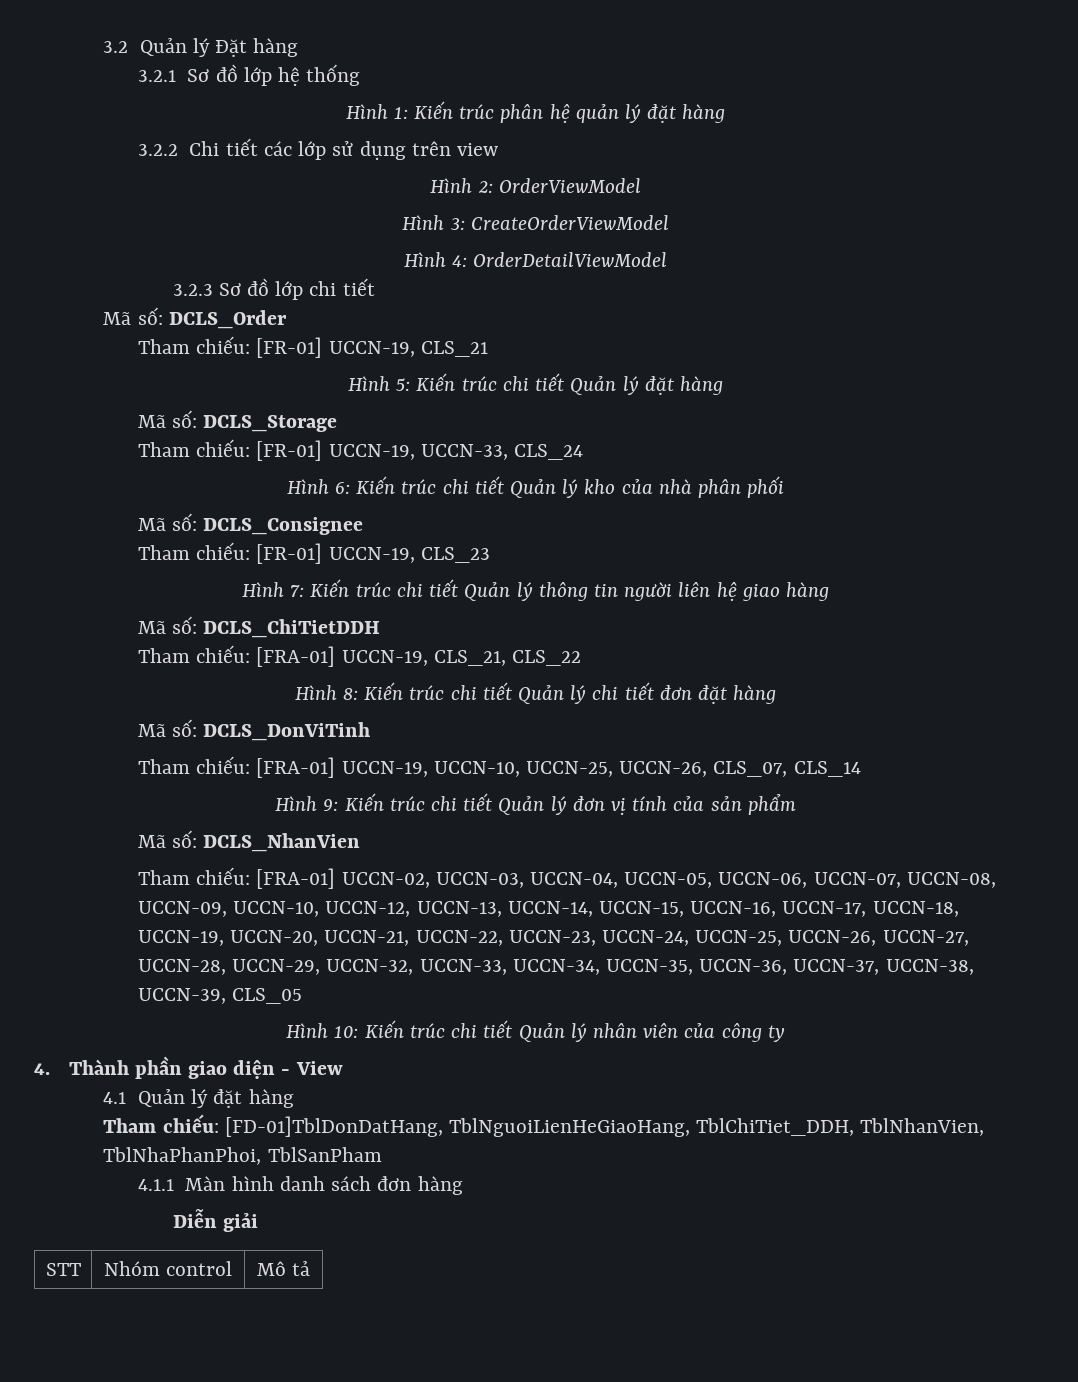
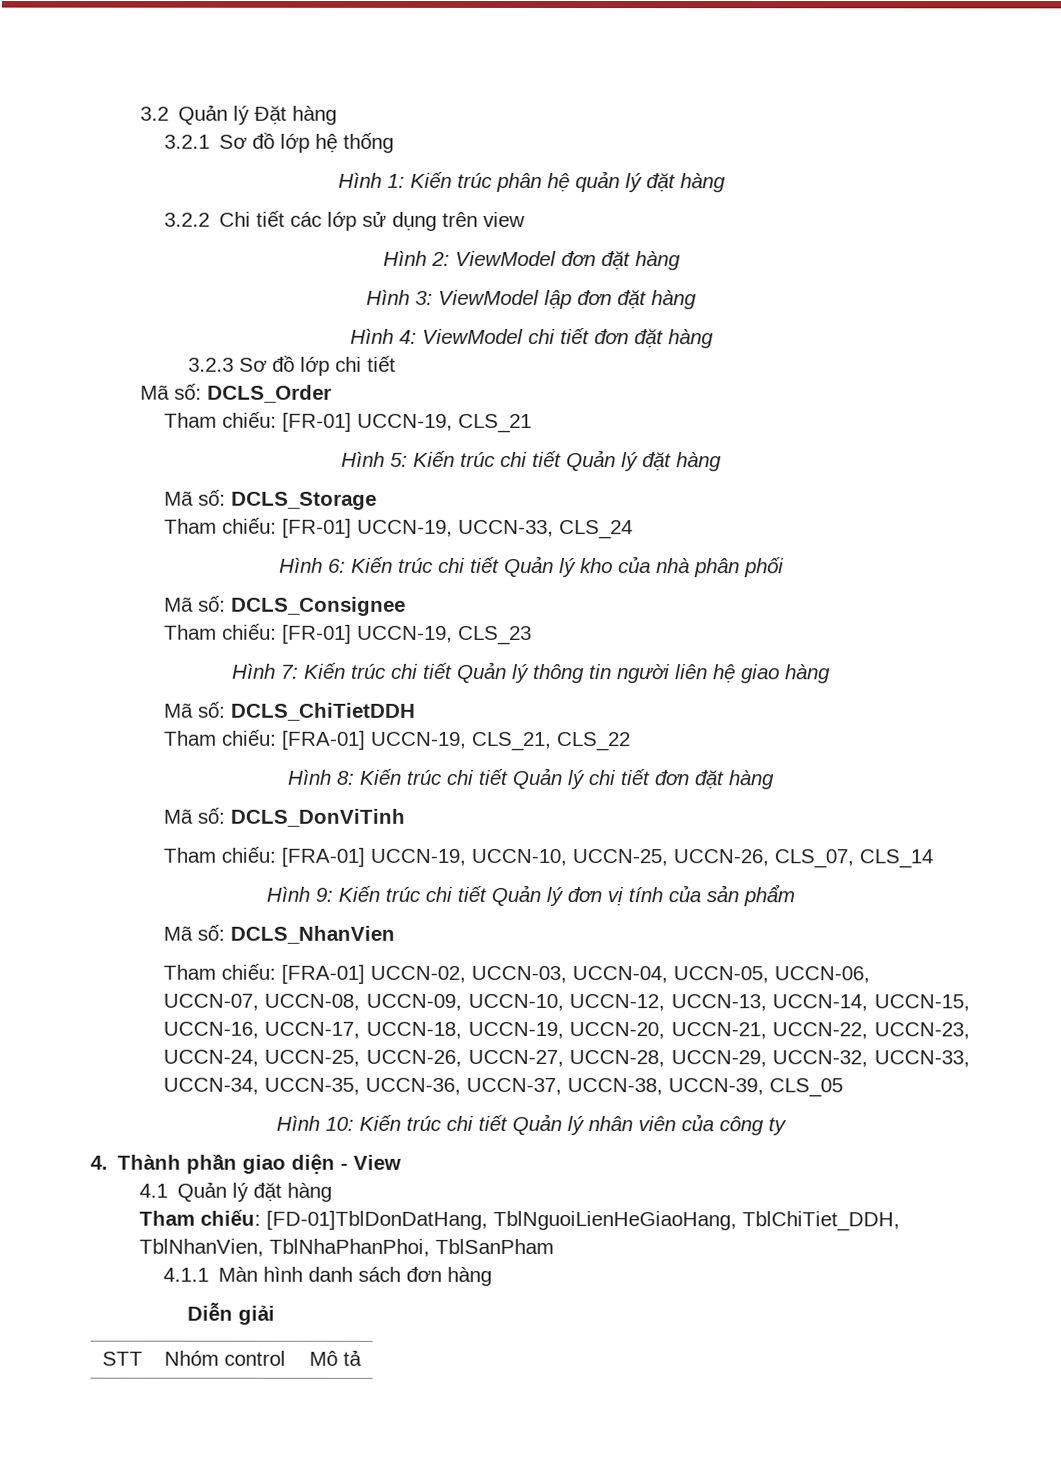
- Hình 2: OrderViewModel
- Hình 3: CreateOrderViewModel
- Hình 4: OrderDetailViewModel
+ Hình 2: ViewModel đơn đặt hàng
+ Hình 3: ViewModel lập đơn đặt hàng
+ Hình 4: ViewModel chi tiết đơn đặt hàng

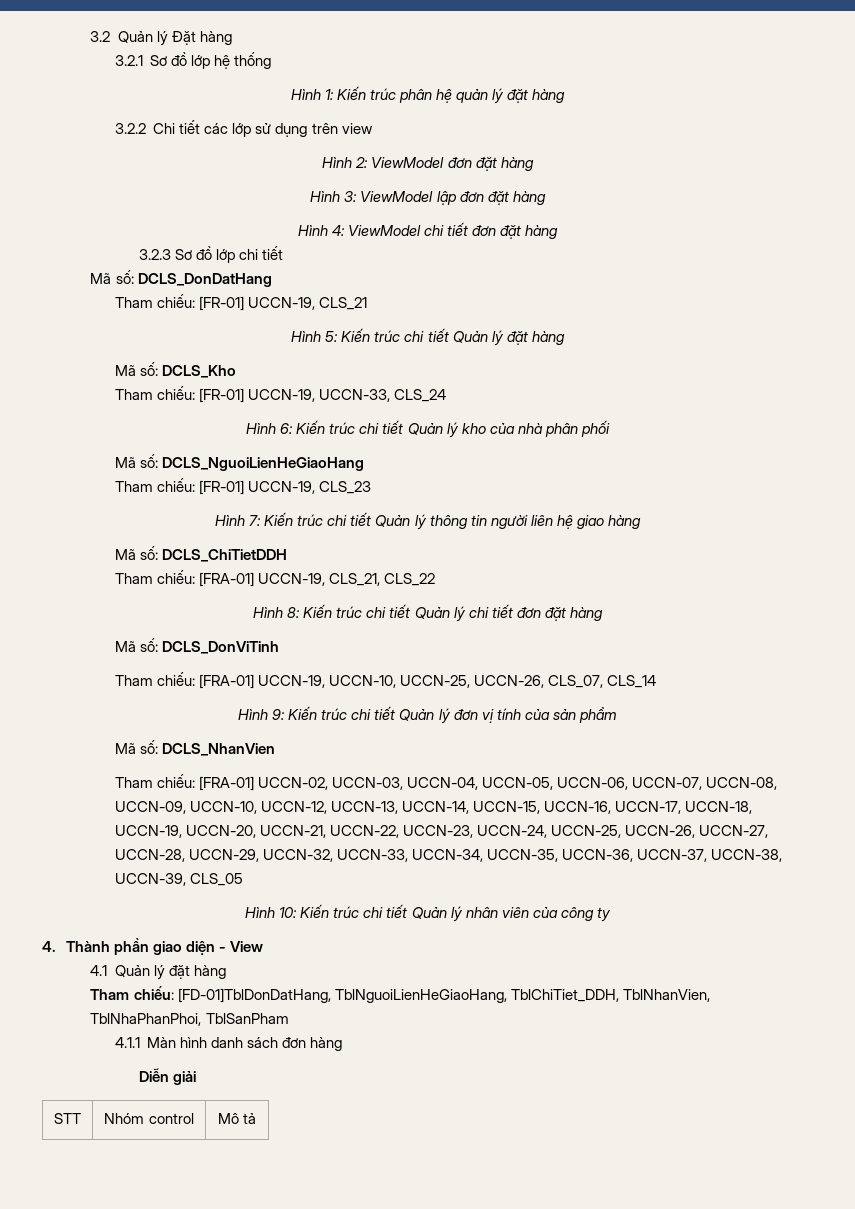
- Mã số: DCLS_Order
+ Mã số: DCLS_DonDatHang
- Mã số: DCLS_Storage
+ Mã số: DCLS_Kho
- Mã số: DCLS_Consignee
+ Mã số: DCLS_NguoiLienHeGiaoHang

